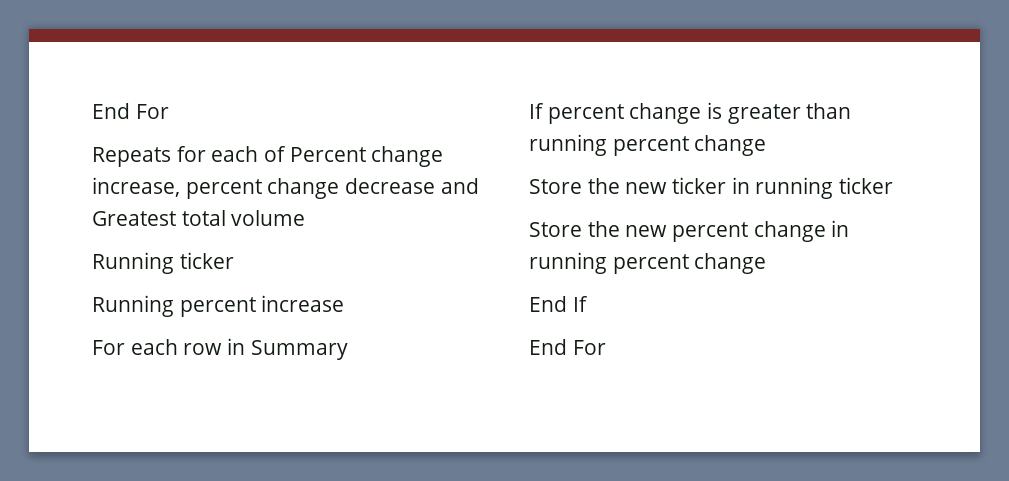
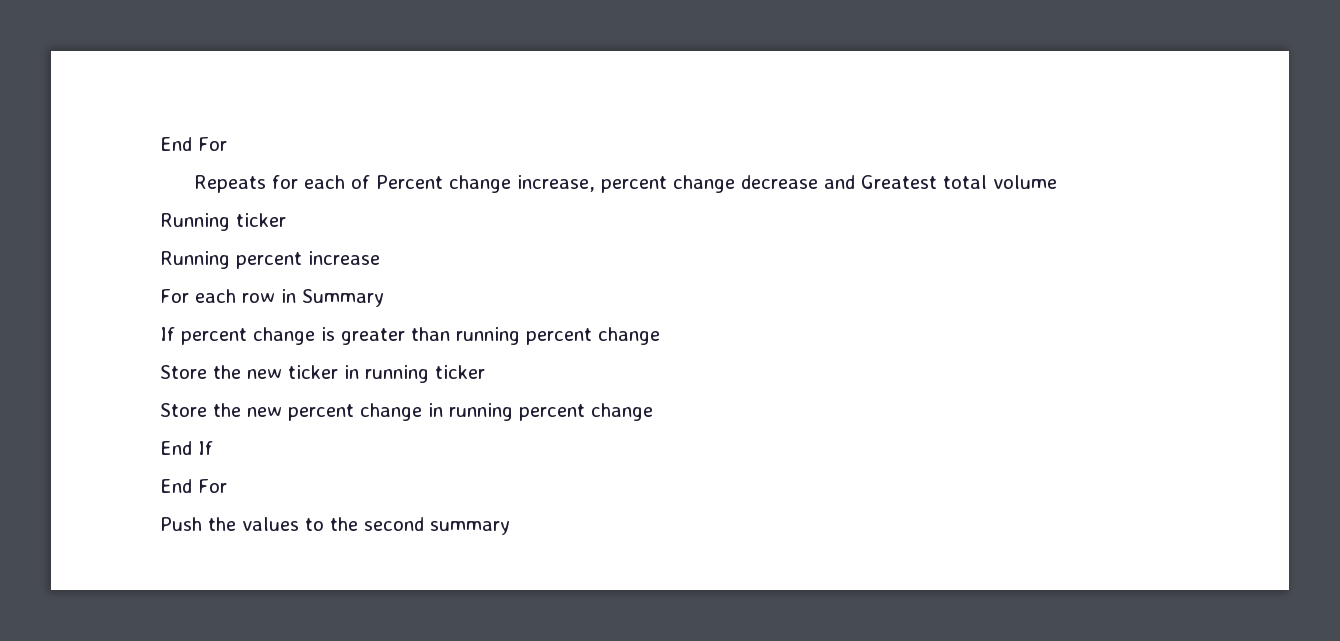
+ Push the values to the second summary

